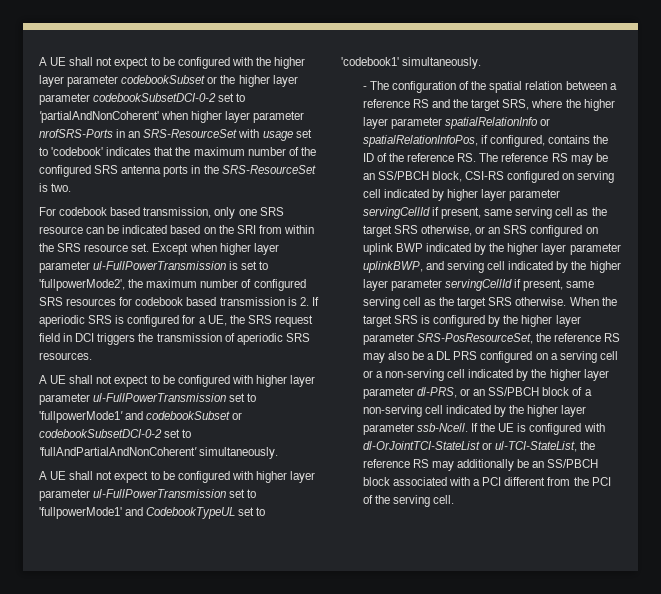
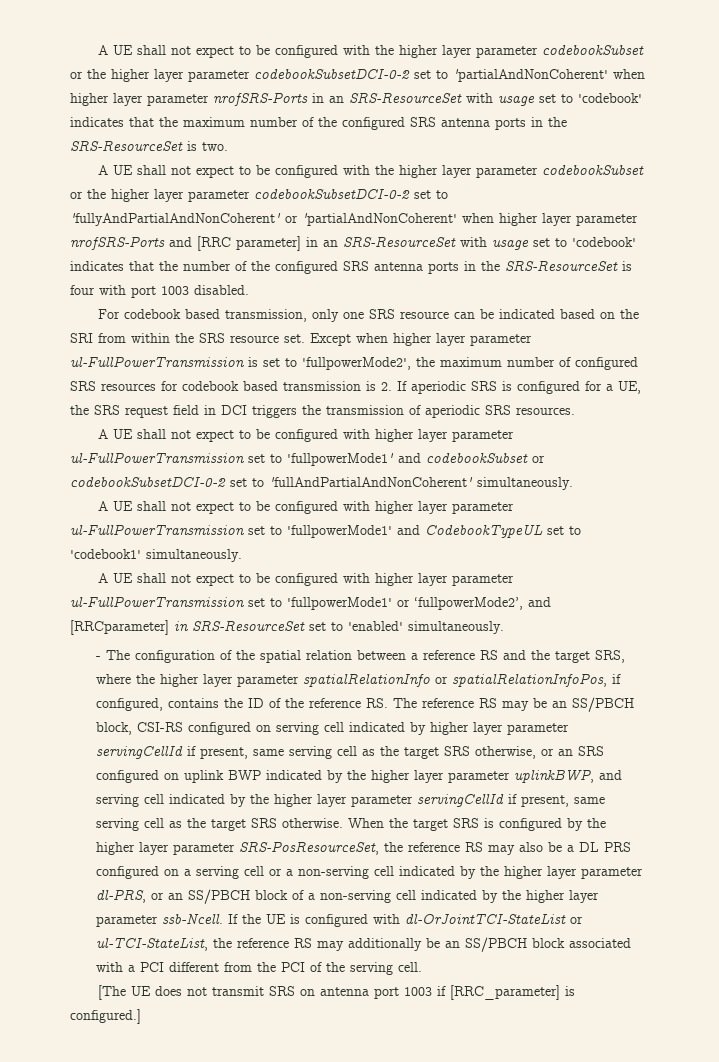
+ A UE shall not expect to be configured with the higher layer parameter codebookSubset or the higher layer parameter codebookSubsetDCI-0-2 set to 'fullyAndPartialAndNonCoherent' or 'partialAndNonCoherent' when higher layer parameter nrofSRS-Ports and [RRC parameter] in an SRS-ResourceSet with usage set to 'codebook' indicates that the number of the configured SRS antenna ports in the SRS-ResourceSet is four with port 1003 disabled.
+ A UE shall not expect to be configured with higher layer parameter ul-FullPowerTransmission set to 'fullpowerMode1' or ‘fullpowerMode2’, and [RRCparameter] in SRS-ResourceSet set to 'enabled' simultaneously.
+ [The UE does not transmit SRS on antenna port 1003 if [RRC_parameter] is configured.]

